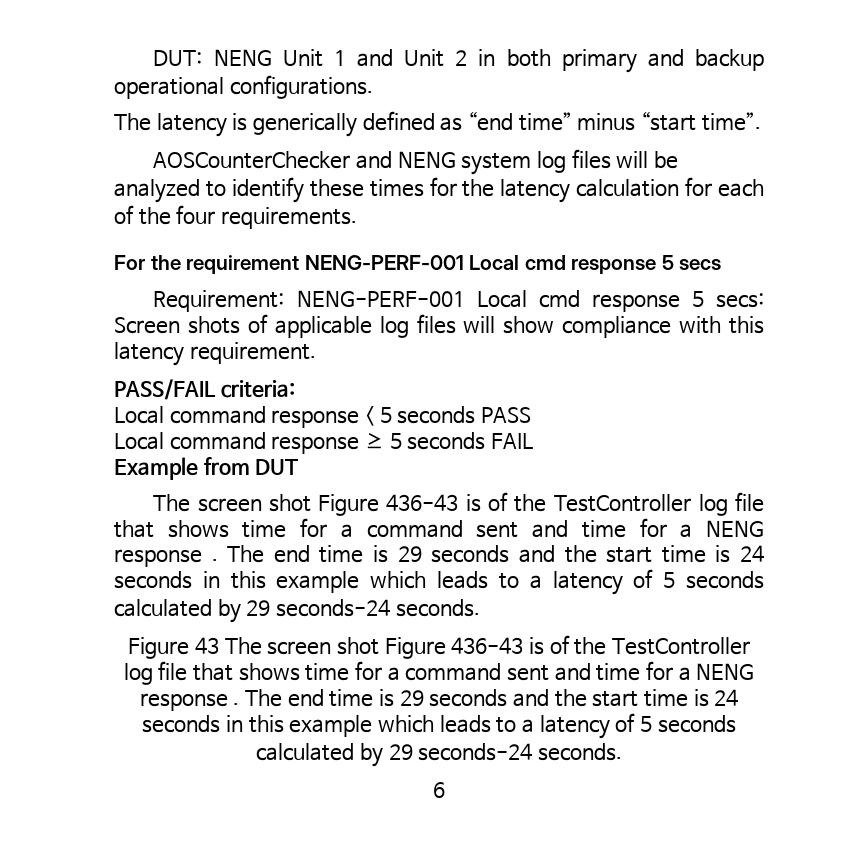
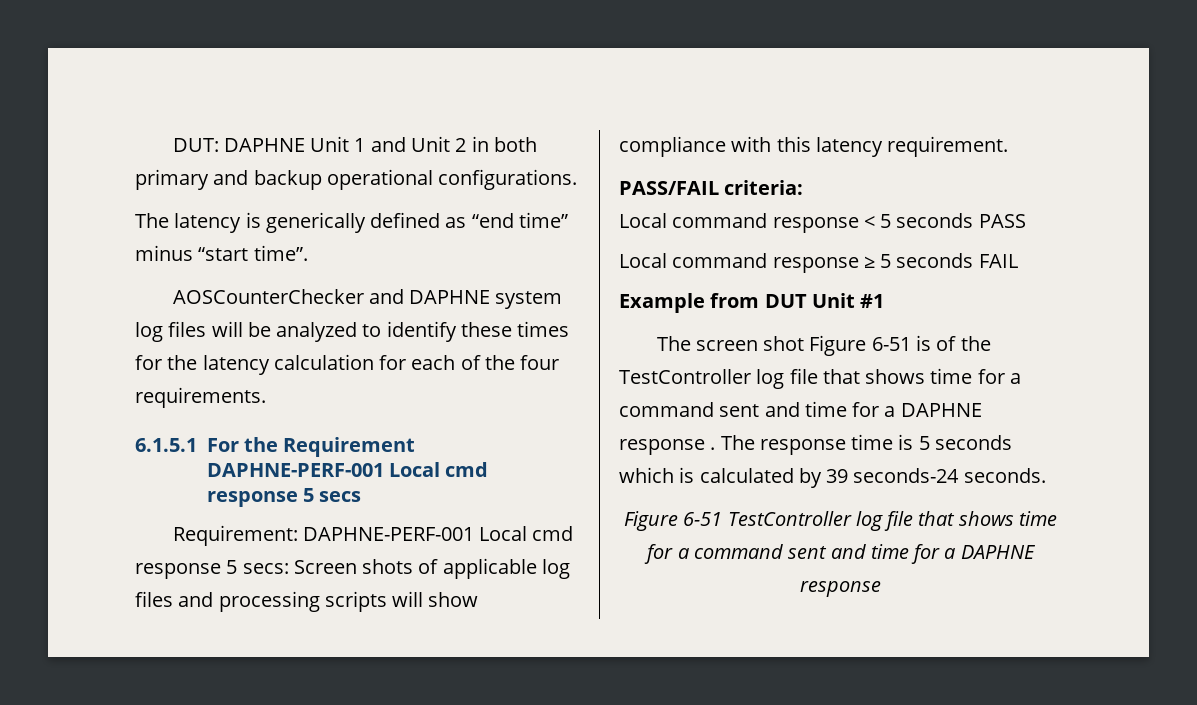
- DUT: NENG Unit 1 and Unit 2 in both primary and backup operational configurations.
+ DUT: DAPHNE Unit 1 and Unit 2 in both primary and backup operational configurations.
- AOSCounterChecker and NENG system log files will be analyzed to identify these times for the latency calculation for each of the four requirements.
+ AOSCounterChecker and DAPHNE system log files will be analyzed to identify these times for the latency calculation for each of the four requirements.
- For the requirement NENG-PERF-001 Local cmd response 5 secs
+ 6.1.5.1 For the Requirement DAPHNE-PERF-001 Local cmd response 5 secs
- Requirement: NENG-PERF-001 Local cmd response 5 secs: Screen shots of applicable log files will show compliance with this latency requirement.
+ Requirement: DAPHNE-PERF-001 Local cmd response 5 secs: Screen shots of applicable log files and processing scripts will show compliance with this latency requirement.
- Example from DUT
- The screen shot Figure 436-43 is of the TestController log file that shows time for a command sent and time for a NENG response . The end time is 29 seconds and the start time is 24 seconds in this example which leads to a latency of 5 seconds calculated by 29 seconds-24 seconds.
+ Example from DUT Unit #1
+ The screen shot Figure 6-51 is of the TestController log file that shows time for a command sent and time for a DAPHNE response . The response time is 5 seconds which is calculated by 39 seconds-24 seconds.
- Figure 43 The screen shot Figure 436-43 is of the TestController log file that shows time for a command sent and time for a NENG response . The end time is 29 seconds and the start time is 24 seconds in this example which leads to a latency of 5 seconds calculated by 29 seconds-24 seconds.
- 6
+ Figure 6-51 TestController log file that shows time for a command sent and time for a DAPHNE response

